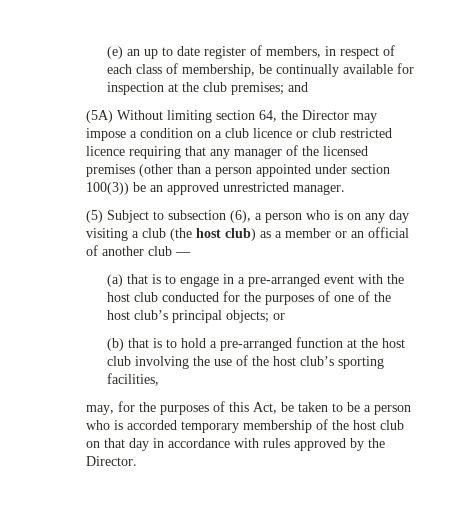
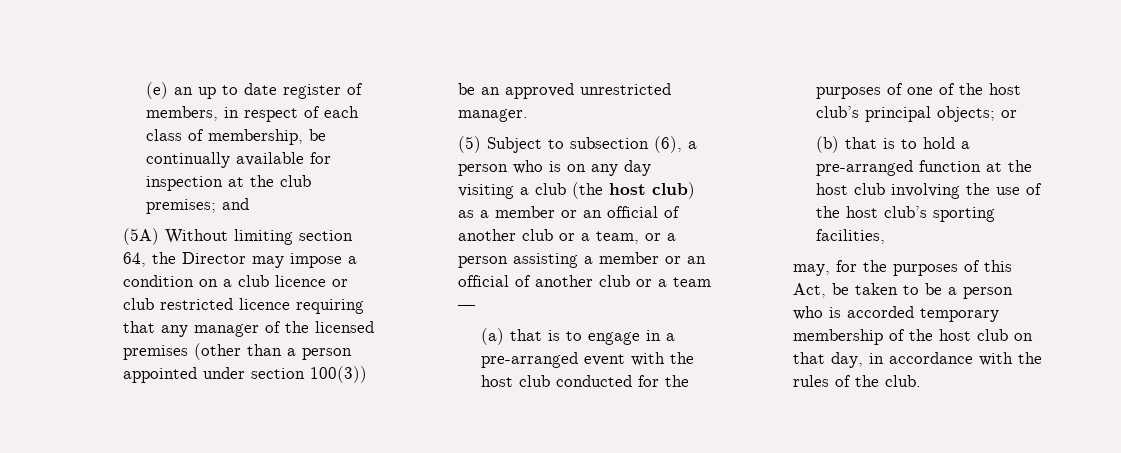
- (5) Subject to subsection (6), a person who is on any day visiting a club (the host club) as a member or an official of another club —
+ (5) Subject to subsection (6), a person who is on any day visiting a club (the host club) as a member or an official of another club or a team, or a person assisting a member or an official of another club or a team —
- may, for the purposes of this Act, be taken to be a person who is accorded temporary membership of the host club on that day in accordance with rules approved by the Director.
+ may, for the purposes of this Act, be taken to be a person who is accorded temporary membership of the host club on that day, in accordance with the rules of the club.

